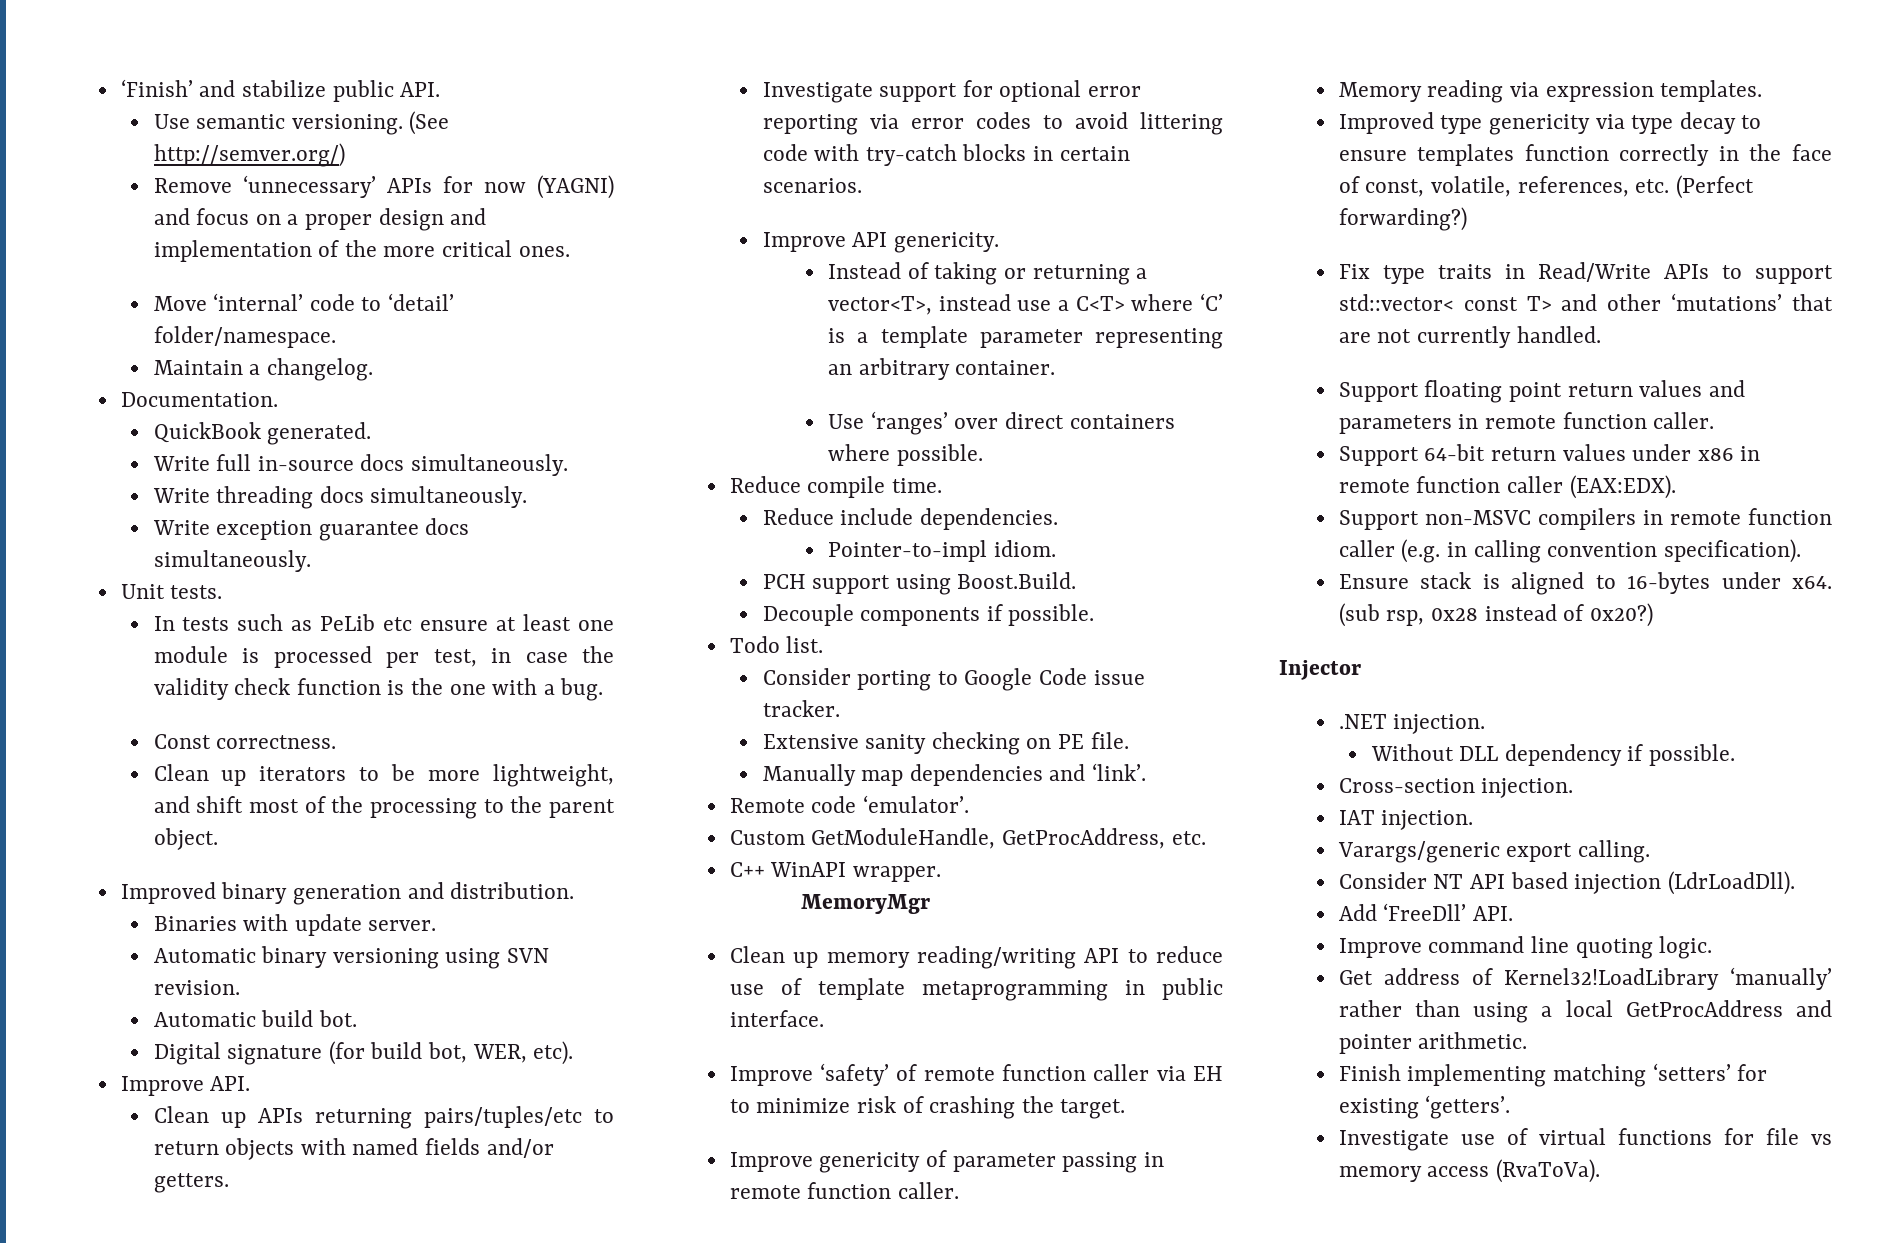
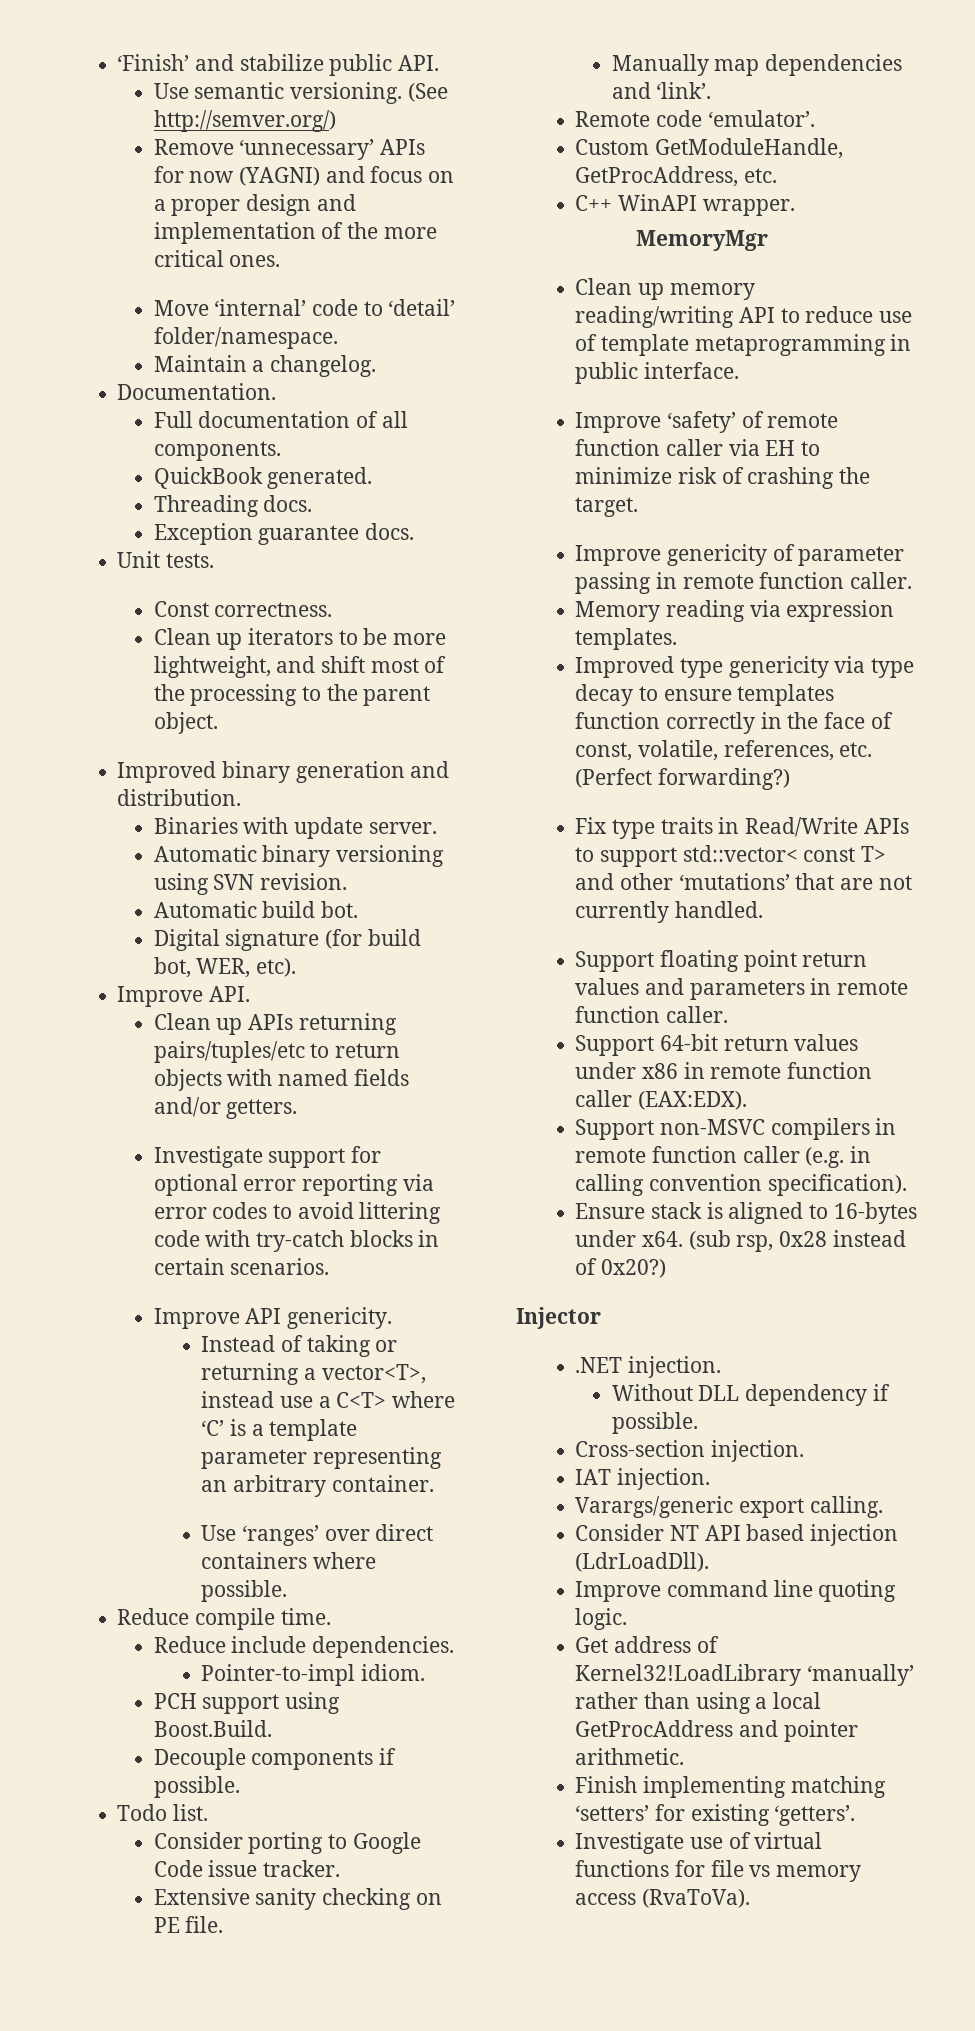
+ Full documentation of all components.
  QuickBook generated.
- Write full in-source docs simultaneously.
- Write threading docs simultaneously.
- Write exception guarantee docs simultaneously.
+ Threading docs.
+ Exception guarantee docs.
  Unit tests.
- In tests such as PeLib etc ensure at least one module is processed per test, in case the validity check function is the one with a bug.
- Add ‘FreeDll’ API.

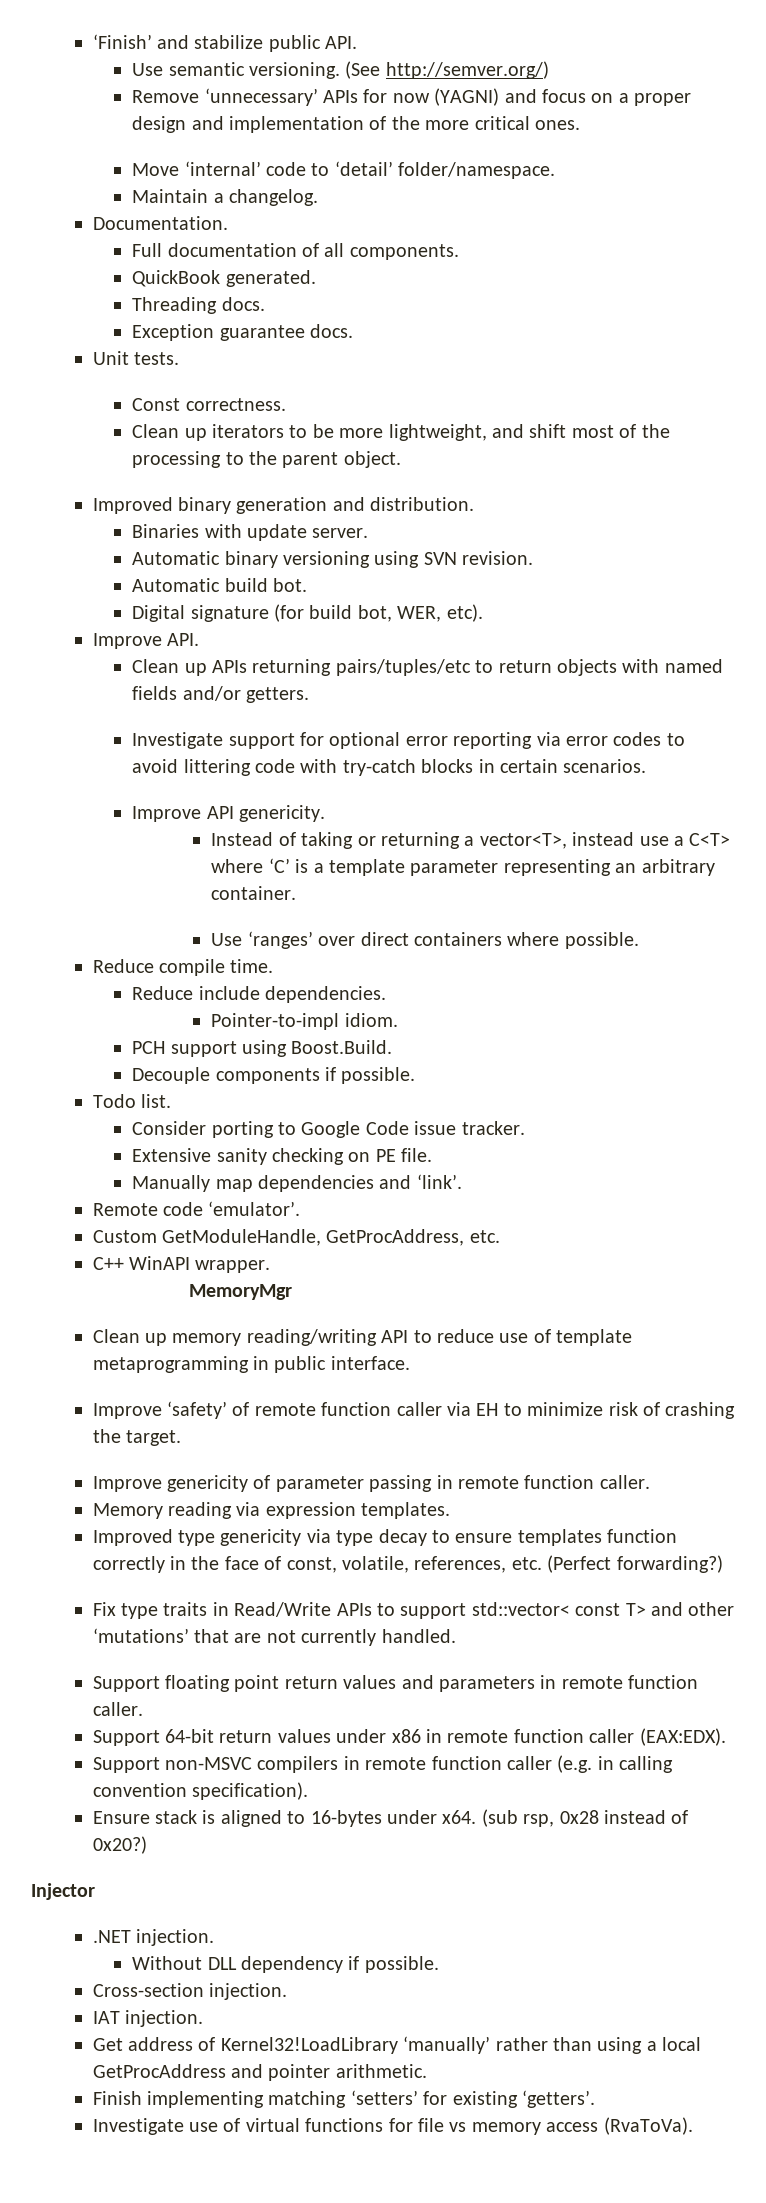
- Varargs/generic export calling.
- Consider NT API based injection (LdrLoadDll).
- Improve command line quoting logic.

